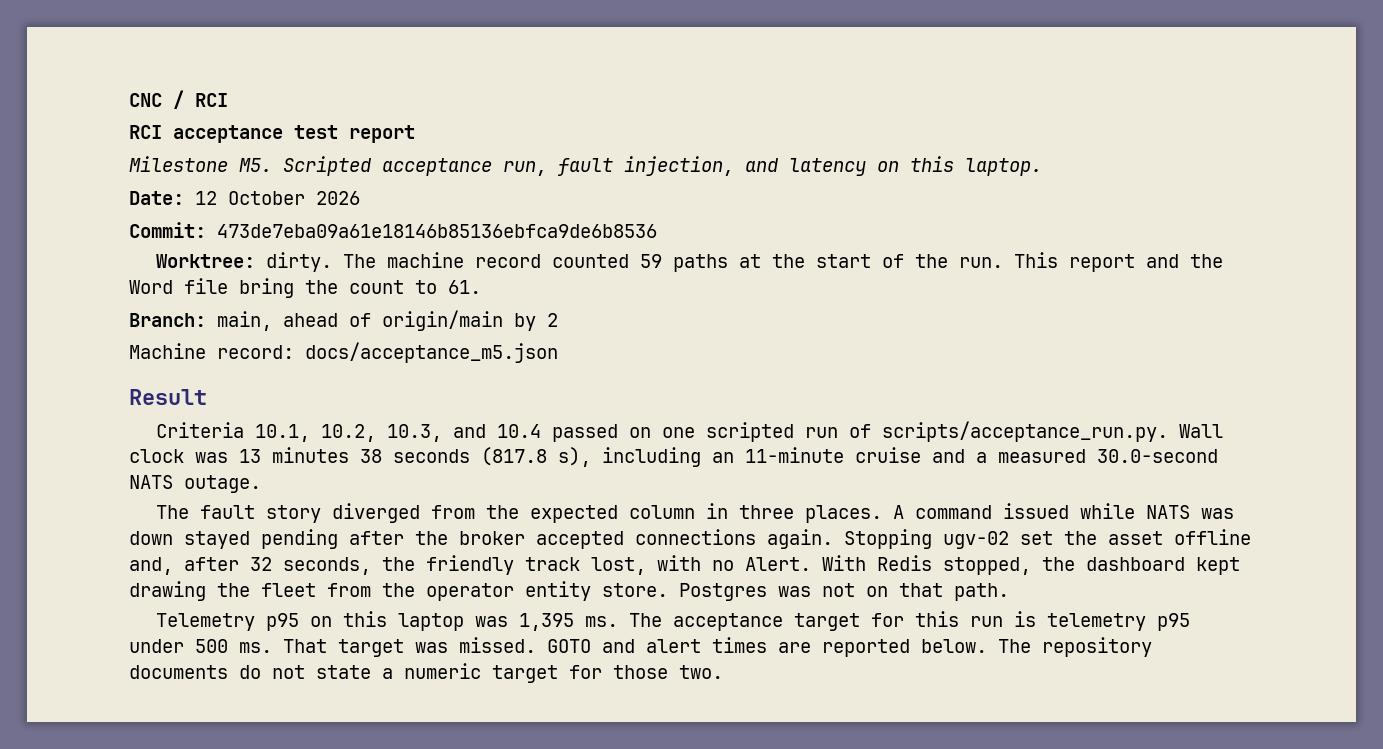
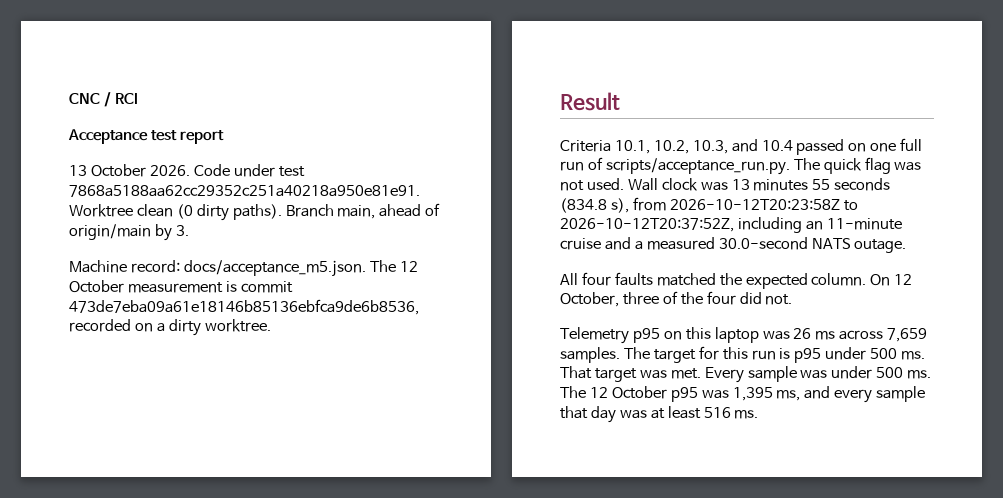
- RCI acceptance test report
+ Acceptance test report
- Milestone M5. Scripted acceptance run, fault injection, and latency on this laptop.
- Date: 12 October 2026
- Commit: 473de7eba09a61e18146b85136ebfca9de6b8536
- Worktree: dirty. The machine record counted 59 paths at the start of the run. This report and the Word file bring the count to 61.
- Branch: main, ahead of origin/main by 2
+ 13 October 2026. Code under test 7868a5188aa62cc29352c251a40218a950e81e91. Worktree clean (0 dirty paths). Branch main, ahead of origin/main by 3.
- Machine record: docs/acceptance_m5.json
+ Machine record: docs/acceptance_m5.json. The 12 October measurement is commit 473de7eba09a61e18146b85136ebfca9de6b8536, recorded on a dirty worktree.
- Criteria 10.1, 10.2, 10.3, and 10.4 passed on one scripted run of scripts/acceptance_run.py. Wall clock was 13 minutes 38 seconds (817.8 s), including an 11-minute cruise and a measured 30.0-second NATS outage.
+ Criteria 10.1, 10.2, 10.3, and 10.4 passed on one full run of scripts/acceptance_run.py. The quick flag was not used. Wall clock was 13 minutes 55 seconds (834.8 s), from 2026-10-12T20:23:58Z to 2026-10-12T20:37:52Z, including an 11-minute cruise and a measured 30.0-second NATS outage.
- The fault story diverged from the expected column in three places. A command issued while NATS was down stayed pending after the broker accepted connections again. Stopping ugv-02 set the asset offline and, after 32 seconds, the friendly track lost, with no Alert. With Redis stopped, the dashboard kept drawing the fleet from the operator entity store. Postgres was not on that path.
+ All four faults matched the expected column. On 12 October, three of the four did not.
- Telemetry p95 on this laptop was 1,395 ms. The acceptance target for this run is telemetry p95 under 500 ms.
+ Telemetry p95 on this laptop was 26 ms across 7,659 samples. The target for this run is p95 under 500 ms.
- That target was missed. GOTO and alert times are reported below. The repository documents do not state a numeric target for those two.
+ That target was met. Every sample was under 500 ms. The 12 October p95 was 1,395 ms, and every sample that day was at least 516 ms.

